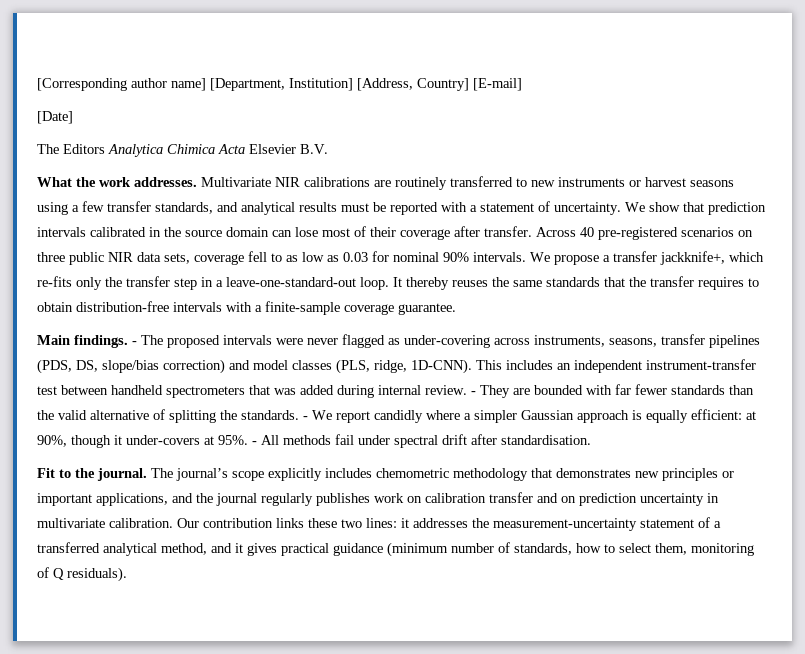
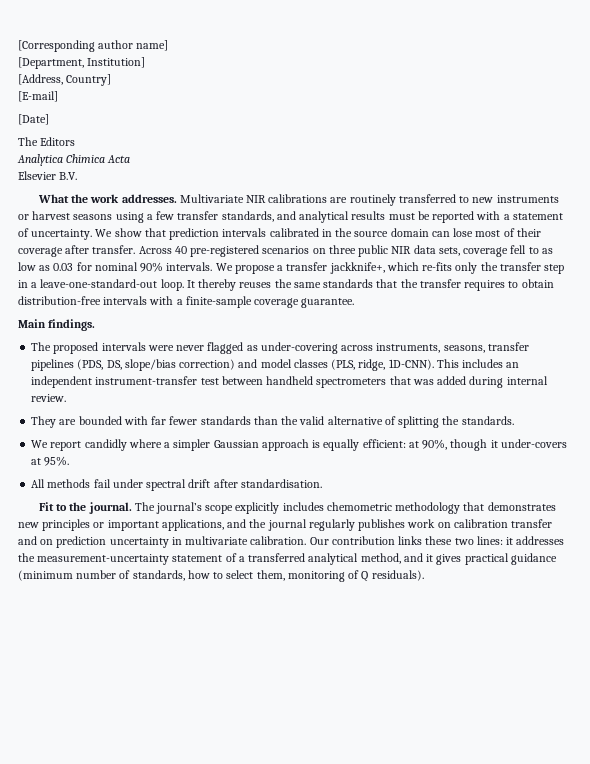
- [Corresponding author name] [Department, Institution] [Address, Country] [E-mail]
+ [Corresponding author name]
+ [Department, Institution]
+ [Address, Country]
+ [E-mail]
- The Editors Analytica Chimica Acta Elsevier B.V.
+ The Editors
+ Analytica Chimica Acta
+ Elsevier B.V.
- Main findings. - The proposed intervals were never flagged as under-covering across instruments, seasons, transfer pipelines (PDS, DS, slope/bias correction) and model classes (PLS, ridge, 1D-CNN).
+ Main findings.
+ The proposed intervals were never flagged as under-covering across instruments, seasons, transfer pipelines (PDS, DS, slope/bias correction) and model classes (PLS, ridge, 1D-CNN).
- This includes an independent instrument-transfer test between handheld spectrometers that was added during internal review. - They are bounded with far fewer standards than the valid alternative of splitting the standards. - We report candidly where a simpler Gaussian approach is equally efficient: at 90%, though it under-covers at 95%. - All methods fail under spectral drift after standardisation.
+ This includes an independent instrument-transfer test between handheld spectrometers that was added during internal review.
+ They are bounded with far fewer standards than the valid alternative of splitting the standards.
+ We report candidly where a simpler Gaussian approach is equally efficient: at 90%, though it under-covers at 95%.
+ All methods fail under spectral drift after standardisation.

